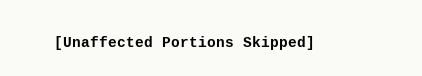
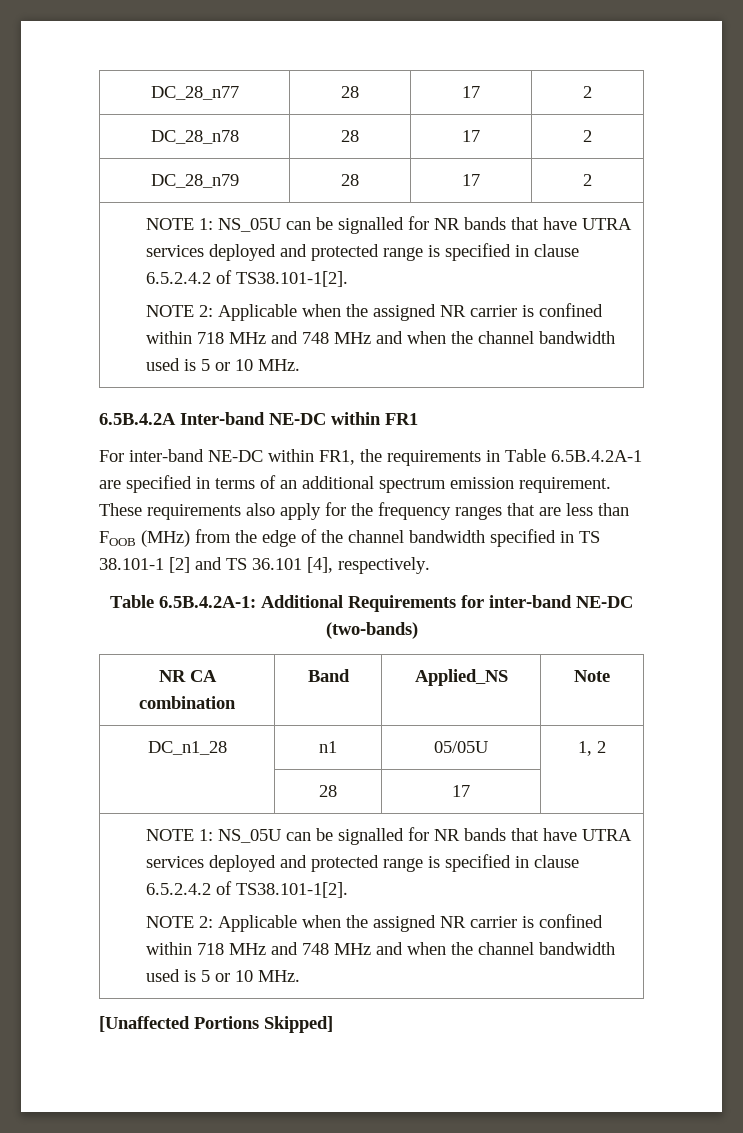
+ DC_28_n77 | 28 | 17 | 2
+ DC_28_n78 | 28 | 17 | 2
+ DC_28_n79 | 28 | 17 | 2
+ NOTE 1: NS_05U can be signalled for NR bands that have UTRA services deployed and protected range is specified in clause 6.5.2.4.2 of TS38.101-1[2].
+ NOTE 2: Applicable when the assigned NR carrier is confined within 718 MHz and 748 MHz and when the channel bandwidth used is 5 or 10 MHz.
+ 6.5B.4.2A Inter-band NE-DC within FR1
+ For inter-band NE-DC within FR1, the requirements in Table 6.5B.4.2A-1 are specified in terms of an additional spectrum emission requirement. These requirements also apply for the frequency ranges that are less than FOOB (MHz) from the edge of the channel bandwidth specified in TS 38.101-1 [2] and TS 36.101 [4], respectively.
+ Table 6.5B.4.2A-1: Additional Requirements for inter-band NE-DC (two-bands)
+ NR CA combination | Band | Applied_NS | Note
+ DC_n1_28 | n1 | 05/05U | 1, 2
+ | 28 | 17 |
+ NOTE 1: NS_05U can be signalled for NR bands that have UTRA services deployed and protected range is specified in clause 6.5.2.4.2 of TS38.101-1[2].
+ NOTE 2: Applicable when the assigned NR carrier is confined within 718 MHz and 748 MHz and when the channel bandwidth used is 5 or 10 MHz.

